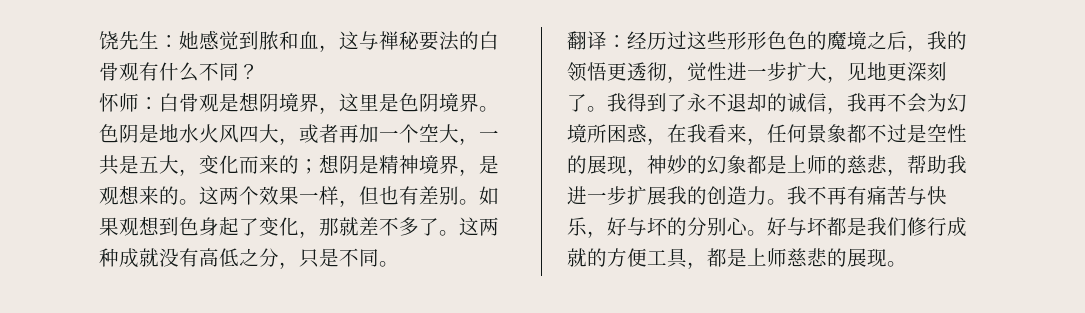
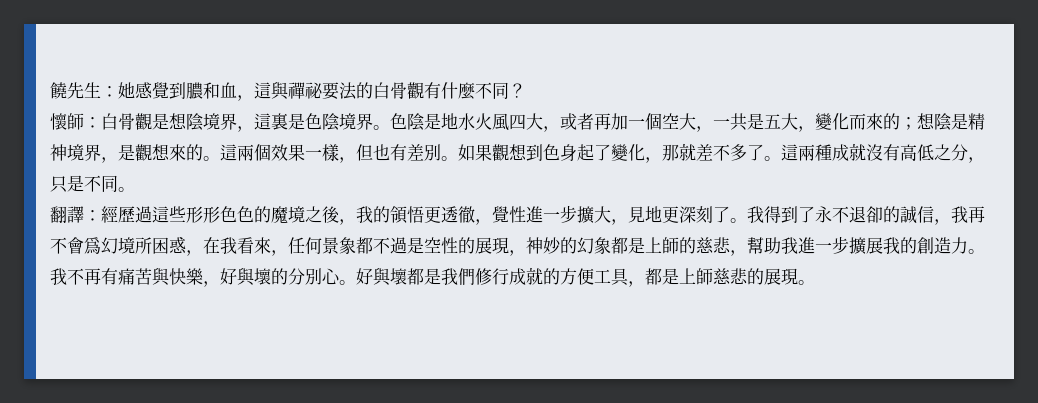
- 饶先生：她感觉到脓和血，这与禅秘要法的白骨观有什么不同？
+ 饒先生：她感覺到膿和血，這與禪祕要法的白骨觀有什麼不同？
- 怀师：白骨观是想阴境界，这里是色阴境界。
+ 懷師：白骨觀是想陰境界，這裏是色陰境界。
- 色阴是地水火风四大，或者再加一个空大，一共是五大，变化而来的；想阴是精神境界，是观想来的。这两个效果一样，但也有差别。如果观想到色身起了变化，那就差不多了。
+ 色陰是地水火風四大，或者再加一個空大，一共是五大，變化而來的；想陰是精神境界，是觀想來的。這兩個效果一樣，但也有差別。如果觀想到色身起了變化，那就差不多了。
- 这两种成就没有高低之分，只是不同。
+ 這兩種成就沒有高低之分，只是不同。
- 翻译：经历过这些形形色色的魔境之后，我的领悟更透彻，觉性进一步扩大，见地更深刻了。
+ 翻譯：經歷過這些形形色色的魔境之後，我的領悟更透徹，覺性進一步擴大，見地更深刻了。
- 我得到了永不退却的诚信，我再不会为幻境所困惑，在我看来，任何景象都不过是空性的展现，神妙的幻象都是上师的慈悲，帮助我进一步扩展我的创造力。
+ 我得到了永不退卻的誠信，我再不會爲幻境所困惑，在我看來，任何景象都不過是空性的展現，神妙的幻象都是上師的慈悲，幫助我進一步擴展我的創造力。
- 我不再有痛苦与快乐，好与坏的分别心。好与坏都是我们修行成就的方便工具，都是上师慈悲的展现。
+ 我不再有痛苦與快樂，好與壞的分別心。好與壞都是我們修行成就的方便工具，都是上師慈悲的展現。

